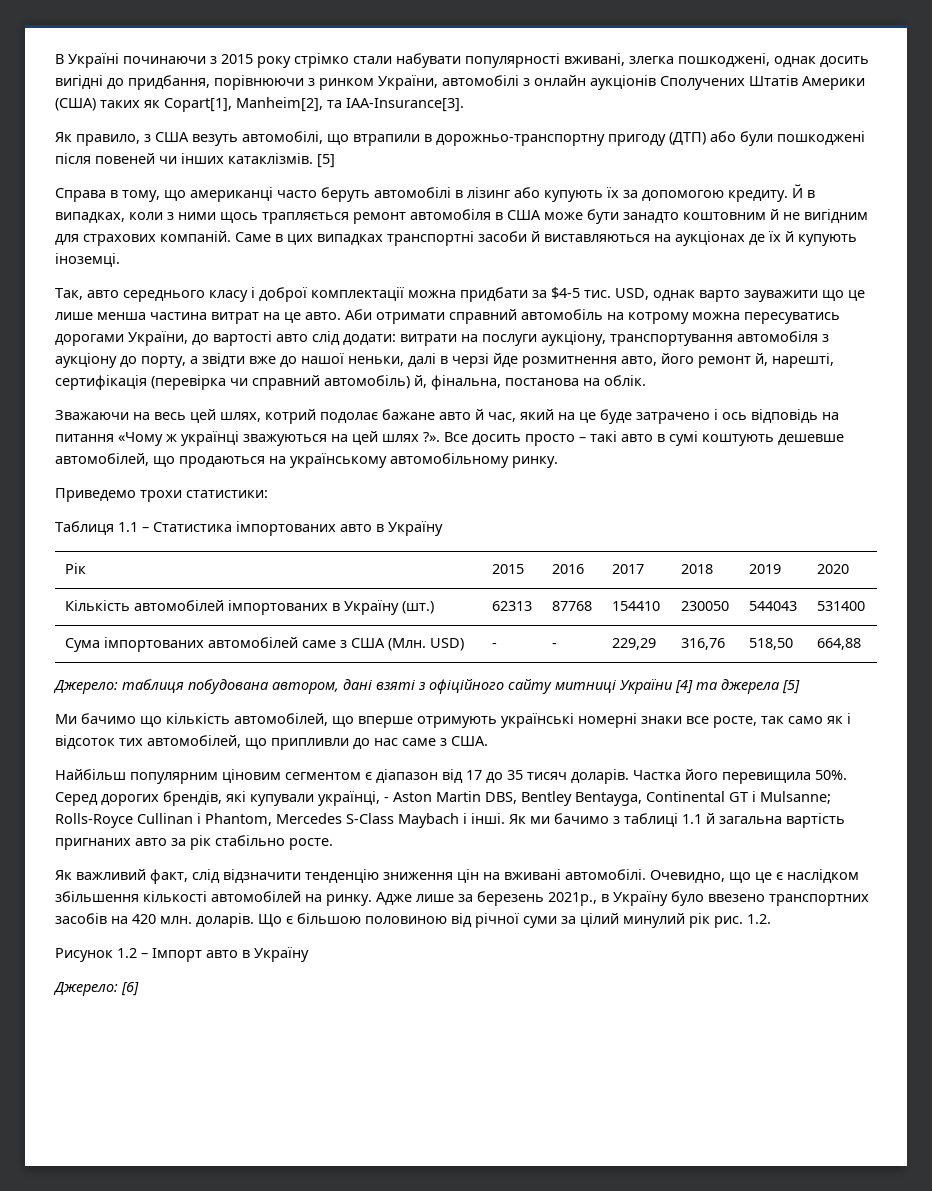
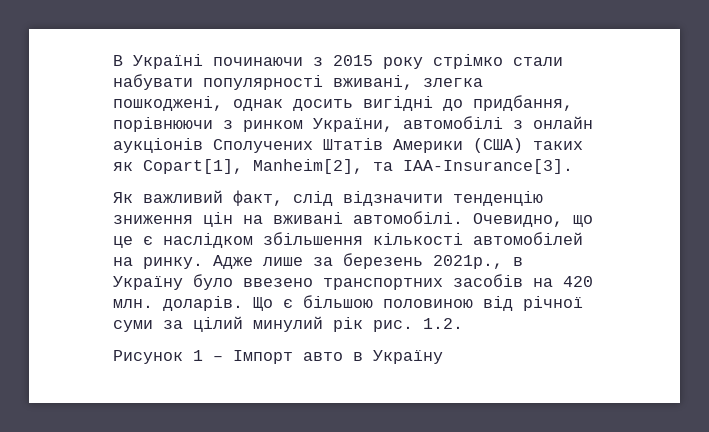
- Як правило, з США везуть автомобілі, що втрапили в дорожньо-транспортну пригоду (ДТП) або були пошкоджені після повеней чи інших катаклізмів. [5]
- Справа в тому, що американці часто беруть автомобілі в лізинг або купують їх за допомогою кредиту. Й в випадках, коли з ними щось трапляється ремонт автомобіля в США може бути занадто коштовним й не вигідним для страхових компаній. Саме в цих випадках транспортні засоби й виставляються на аукціонах де їх й купують іноземці.
- Так, авто середнього класу і доброї комплектації можна придбати за $4-5 тис. USD, однак варто зауважити що це лише менша частина витрат на це авто. Аби отримати справний автомобіль на котрому можна пересуватись дорогами України, до вартості авто слід додати: витрати на послуги аукціону, транспортування автомобіля з аукціону до порту, а звідти вже до нашої неньки, далі в черзі йде розмитнення авто, його ремонт й, нарешті, сертифікація (перевірка чи справний автомобіль) й, фінальна, постанова на облік.
- Зважаючи на весь цей шлях, котрий подолає бажане авто й час, який на це буде затрачено і ось відповідь на питання «Чому ж українці зважуються на цей шлях ?». Все досить просто – такі авто в сумі коштують дешевше автомобілей, що продаються на українському автомобільному ринку.
- Приведемо трохи статистики:
- Таблиця 1.1 – Статистика імпортованих авто в Україну
- Рік | 2015 | 2016 | 2017 | 2018 | 2019 | 2020
- Кількість автомобілей імпортованих в Україну (шт.) | 62313 | 87768 | 154410 | 230050 | 544043 | 531400
- Сума імпортованих автомобілей саме з США (Млн. USD) | - | - | 229,29 | 316,76 | 518,50 | 664,88
- Джерело: таблиця побудована автором, дані взяті з офіційного сайту митниці України [4] та джерела [5]
- Ми бачимо що кількість автомобілей, що вперше отримують українські номерні знаки все росте, так само як і відсоток тих автомобілей, що припливли до нас саме з США.
- Найбільш популярним ціновим сегментом є діапазон від 17 до 35 тисяч доларів. Частка його перевищила 50%. Серед дорогих брендів, які купували українці, - Aston Martin DBS, Bentley Bentayga, Continental GT і Mulsanne; Rolls-Royce Cullinan і Phantom, Mercedes S-Class Maybach і інші. Як ми бачимо з таблиці 1.1 й загальна вартість пригнаних авто за рік стабільно росте.
- Рисунок 1.2 – Імпорт авто в Україну
+ Рисунок 1 – Імпорт авто в Україну
- Джерело: [6]

